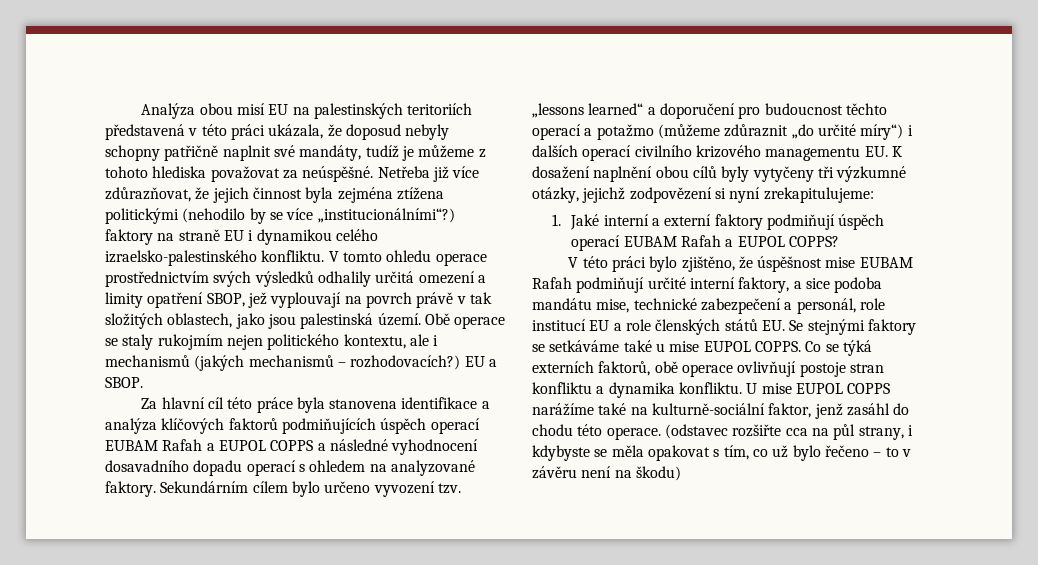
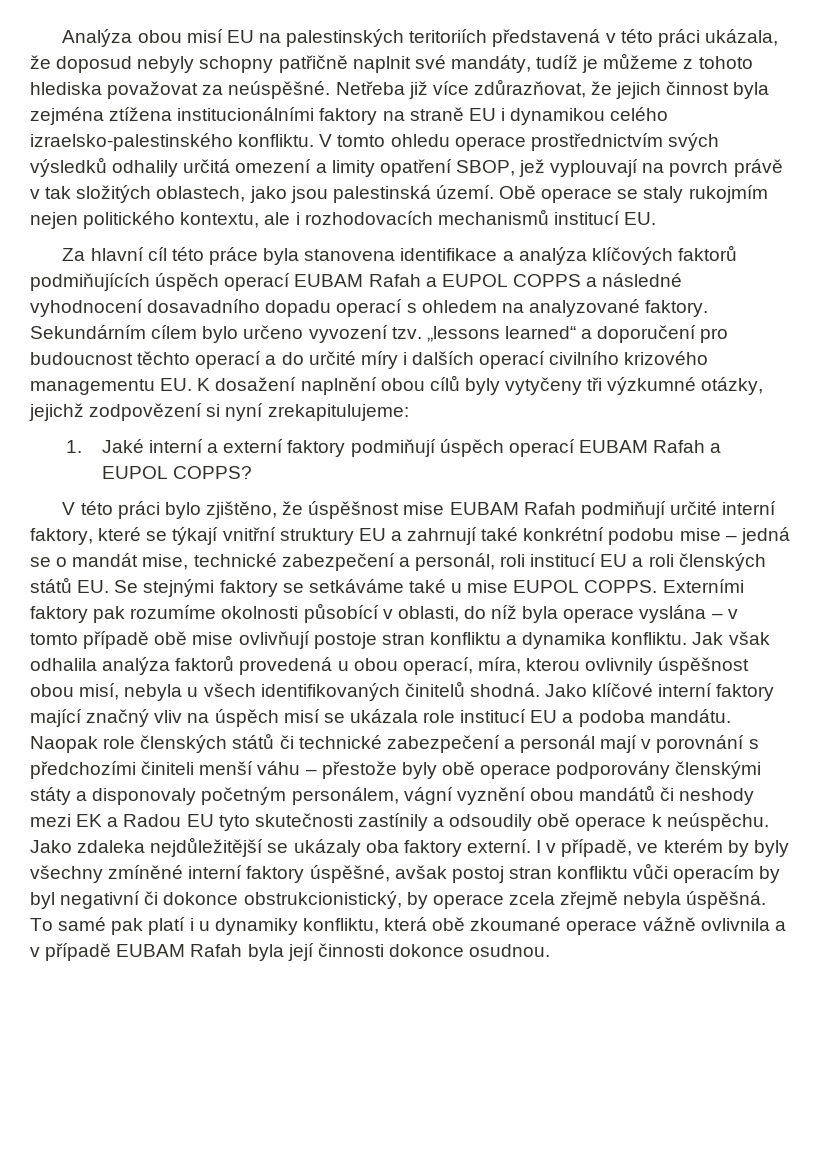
- Netřeba již více zdůrazňovat, že jejich činnost byla zejména ztížena politickými (nehodilo by se více „institucionálními“?) faktory na straně EU i dynamikou celého izraelsko-palestinského konfliktu.
+ Netřeba již více zdůrazňovat, že jejich činnost byla zejména ztížena institucionálními faktory na straně EU i dynamikou celého izraelsko-palestinského konfliktu.
- Obě operace se staly rukojmím nejen politického kontextu, ale i mechanismů (jakých mechanismů – rozhodovacích?) EU a SBOP.
+ Obě operace se staly rukojmím nejen politického kontextu, ale i rozhodovacích mechanismů institucí EU.
- „lessons learned“ a doporučení pro budoucnost těchto operací a potažmo (můžeme zdůraznit „do určité míry“) i dalších operací civilního krizového managementu EU. K dosažení naplnění obou cílů byly vytyčeny tři výzkumné otázky, jejichž zodpovězení si nyní zrekapitulujeme:
+ „lessons learned“ a doporučení pro budoucnost těchto operací a do určité míry i dalších operací civilního krizového managementu EU. K dosažení naplnění obou cílů byly vytyčeny tři výzkumné otázky, jejichž zodpovězení si nyní zrekapitulujeme:
- V této práci bylo zjištěno, že úspěšnost mise EUBAM Rafah podmiňují určité interní faktory, a sice podoba mandátu mise, technické zabezpečení a personál, role institucí EU a role členských států EU. Se stejnými faktory se setkáváme také u mise EUPOL COPPS.
+ V této práci bylo zjištěno, že úspěšnost mise EUBAM Rafah podmiňují určité interní faktory, které se týkají vnitřní struktury EU a zahrnují také konkrétní podobu mise – jedná se o mandát mise, technické zabezpečení a personál, roli institucí EU a roli členských států EU. Se stejnými faktory se setkáváme také u mise EUPOL COPPS.
- Co se týká externích faktorů, obě operace ovlivňují postoje stran konfliktu a dynamika konfliktu.
+ Externími faktory pak rozumíme okolnosti působící v oblasti, do níž byla operace vyslána – v tomto případě obě mise ovlivňují postoje stran konfliktu a dynamika konfliktu.
- U mise EUPOL COPPS narážíme také na kulturně-sociální faktor, jenž zasáhl do chodu této operace. (odstavec rozšiřte cca na půl strany, i kdybyste se měla opakovat s tím, co už bylo řečeno – to v závěru není na škodu)
+ Jak však odhalila analýza faktorů provedená u obou operací, míra, kterou ovlivnily úspěšnost obou misí, nebyla u všech identifikovaných činitelů shodná. Jako klíčové interní faktory mající značný vliv na úspěch misí se ukázala role institucí EU a podoba mandátu. Naopak role členských států či technické zabezpečení a personál mají v porovnání s předchozími činiteli menší váhu – přestože byly obě operace podporovány členskými státy a disponovaly početným personálem, vágní vyznění obou mandátů či neshody mezi EK a Radou EU tyto skutečnosti zastínily a odsoudily obě operace k neúspěchu. Jako zdaleka nejdůležitější se ukázaly oba faktory externí. I v případě, ve kterém by byly všechny zmíněné interní faktory úspěšné, avšak postoj stran konfliktu vůči operacím by byl negativní či dokonce obstrukcionistický, by operace zcela zřejmě nebyla úspěšná. To samé pak platí i u dynamiky konfliktu, která obě zkoumané operace vážně ovlivnila a v případě EUBAM Rafah byla její činnosti dokonce osudnou.

